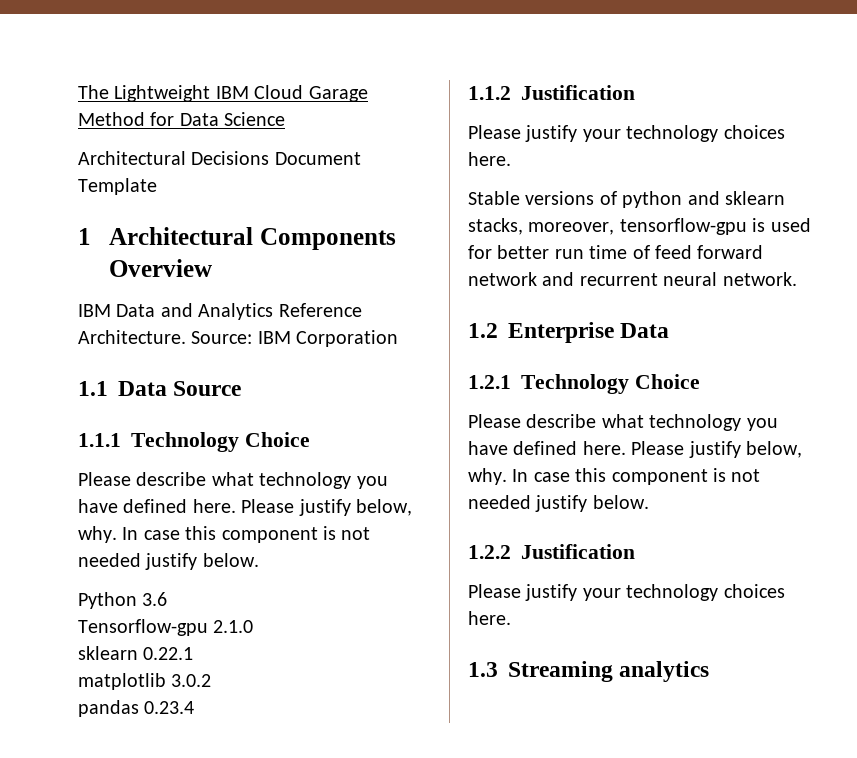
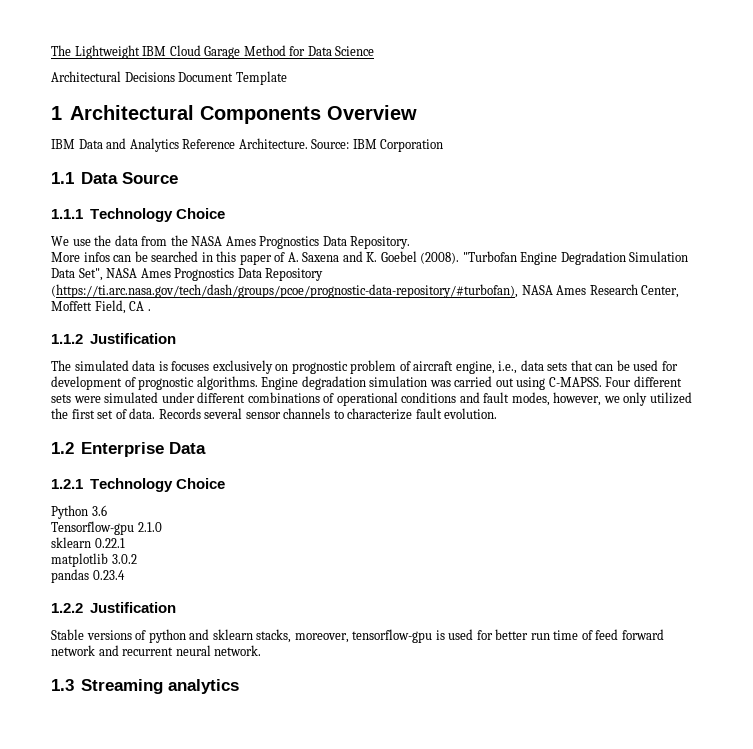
  1.1.1 Technology Choice
- Please describe what technology you have defined here. Please justify below, why. In case this component is not needed justify below.
+ We use the data from the NASA Ames Prognostics Data Repository.
+ More infos can be searched in this paper of A. Saxena and K. Goebel (2008). "Turbofan Engine Degradation Simulation Data Set", NASA Ames Prognostics Data Repository (https://ti.arc.nasa.gov/tech/dash/groups/pcoe/prognostic-data-repository/#turbofan), NASA Ames Research Center, Moffett Field, CA .
+ 1.1.2 Justification
+ The simulated data is focuses exclusively on prognostic problem of aircraft engine, i.e., data sets that can be used for development of prognostic algorithms. Engine degradation simulation was carried out using C-MAPSS. Four different sets were simulated under different combinations of operational conditions and fault modes, however, we only utilized the first set of data. Records several sensor channels to characterize fault evolution.
+ 1.2 Enterprise Data
+ 1.2.1 Technology Choice
- 1.1.2 Justification
- Please justify your technology choices here.
+ 1.2.2 Justification
- 1.2 Enterprise Data
- 1.2.1 Technology Choice
- Please describe what technology you have defined here. Please justify below, why. In case this component is not needed justify below.
- 1.2.2 Justification
- Please justify your technology choices here.

